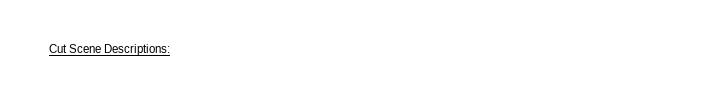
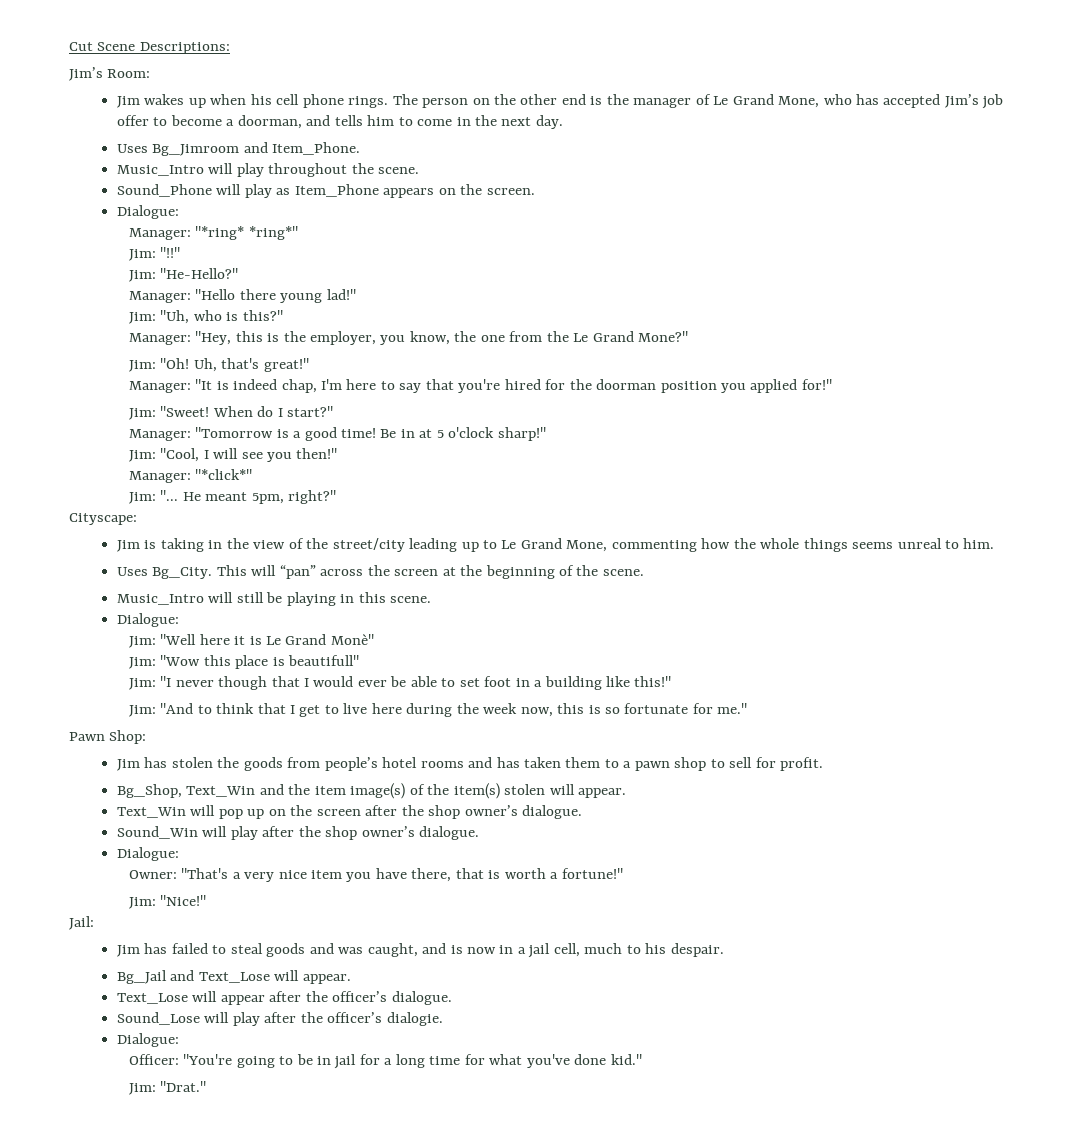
+ Jim’s Room:
+ Jim wakes up when his cell phone rings. The person on the other end is the manager of Le Grand Mone, who has accepted Jim’s job offer to become a doorman, and tells him to come in the next day.
+ Uses Bg_Jimroom and Item_Phone.
+ Music_Intro will play throughout the scene.
+ Sound_Phone will play as Item_Phone appears on the screen.
+ Dialogue:
+ Manager: "*ring* *ring*"
+ Jim: "!!"
+ Jim: "He-Hello?"
+ Manager: "Hello there young lad!"
+ Jim: "Uh, who is this?"
+ Manager: "Hey, this is the employer, you know, the one from the Le Grand Mone?"
+ Jim: "Oh! Uh, that's great!"
+ Manager: "It is indeed chap, I'm here to say that you're hired for the doorman position you applied for!"
+ Jim: "Sweet! When do I start?"
+ Manager: "Tomorrow is a good time! Be in at 5 o'clock sharp!"
+ Jim: "Cool, I will see you then!"
+ Manager: "*click*"
+ Jim: "... He meant 5pm, right?"
+ Cityscape:
+ Jim is taking in the view of the street/city leading up to Le Grand Mone, commenting how the whole things seems unreal to him.
+ Uses Bg_City. This will “pan” across the screen at the beginning of the scene.
+ Music_Intro will still be playing in this scene.
+ Dialogue:
+ Jim: "Well here it is Le Grand Monè"
+ Jim: "Wow this place is beautifull"
+ Jim: "I never though that I would ever be able to set foot in a building like this!"
+ Jim: "And to think that I get to live here during the week now, this is so fortunate for me."
+ Pawn Shop:
+ Jim has stolen the goods from people’s hotel rooms and has taken them to a pawn shop to sell for profit.
+ Bg_Shop, Text_Win and the item image(s) of the item(s) stolen will appear.
+ Text_Win will pop up on the screen after the shop owner’s dialogue.
+ Sound_Win will play after the shop owner’s dialogue.
+ Dialogue:
+ Owner: "That's a very nice item you have there, that is worth a fortune!"
+ Jim: "Nice!"
+ Jail:
+ Jim has failed to steal goods and was caught, and is now in a jail cell, much to his despair.
+ Bg_Jail and Text_Lose will appear.
+ Text_Lose will appear after the officer’s dialogue.
+ Sound_Lose will play after the officer’s dialogie.
+ Dialogue:
+ Officer: "You're going to be in jail for a long time for what you've done kid."
+ Jim: "Drat."

